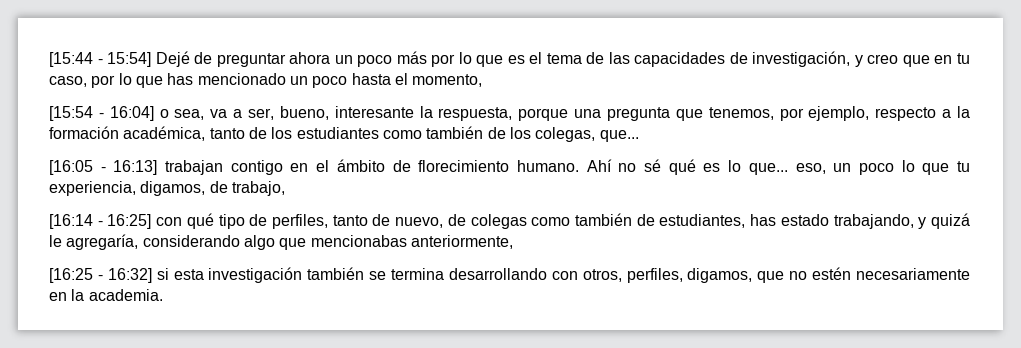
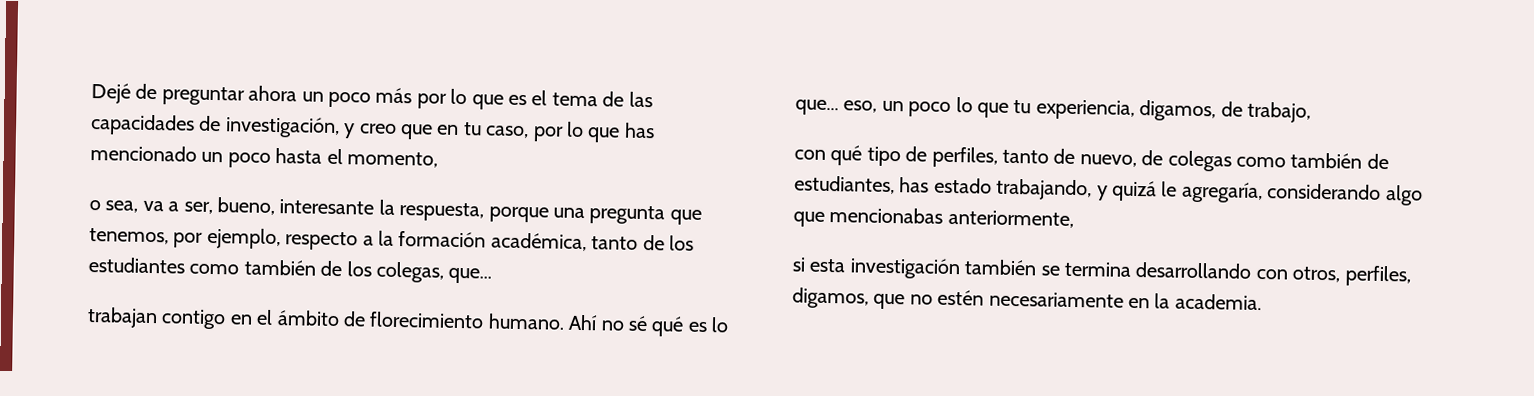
- [15:44 - 15:54] Dejé de preguntar ahora un poco más por lo que es el tema de las capacidades de investigación, y creo que en tu caso, por lo que has mencionado un poco hasta el momento,
+ Dejé de preguntar ahora un poco más por lo que es el tema de las capacidades de investigación, y creo que en tu caso, por lo que has mencionado un poco hasta el momento,
- [15:54 - 16:04] o sea, va a ser, bueno, interesante la respuesta, porque una pregunta que tenemos, por ejemplo, respecto a la formación académica, tanto de los estudiantes como también de los colegas, que...
+ o sea, va a ser, bueno, interesante la respuesta, porque una pregunta que tenemos, por ejemplo, respecto a la formación académica, tanto de los estudiantes como también de los colegas, que...
- [16:05 - 16:13] trabajan contigo en el ámbito de florecimiento humano.
+ trabajan contigo en el ámbito de florecimiento humano.
- [16:14 - 16:25] con qué tipo de perfiles, tanto de nuevo, de colegas como también de estudiantes, has estado trabajando, y quizá le agregaría, considerando algo que mencionabas anteriormente,
+ con qué tipo de perfiles, tanto de nuevo, de colegas como también de estudiantes, has estado trabajando, y quizá le agregaría, considerando algo que mencionabas anteriormente,
- [16:25 - 16:32] si esta investigación también se termina desarrollando con otros, perfiles, digamos, que no estén necesariamente en la academia.
+ si esta investigación también se termina desarrollando con otros, perfiles, digamos, que no estén necesariamente en la academia.

